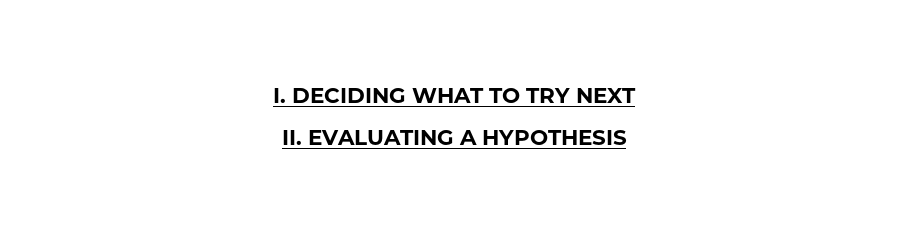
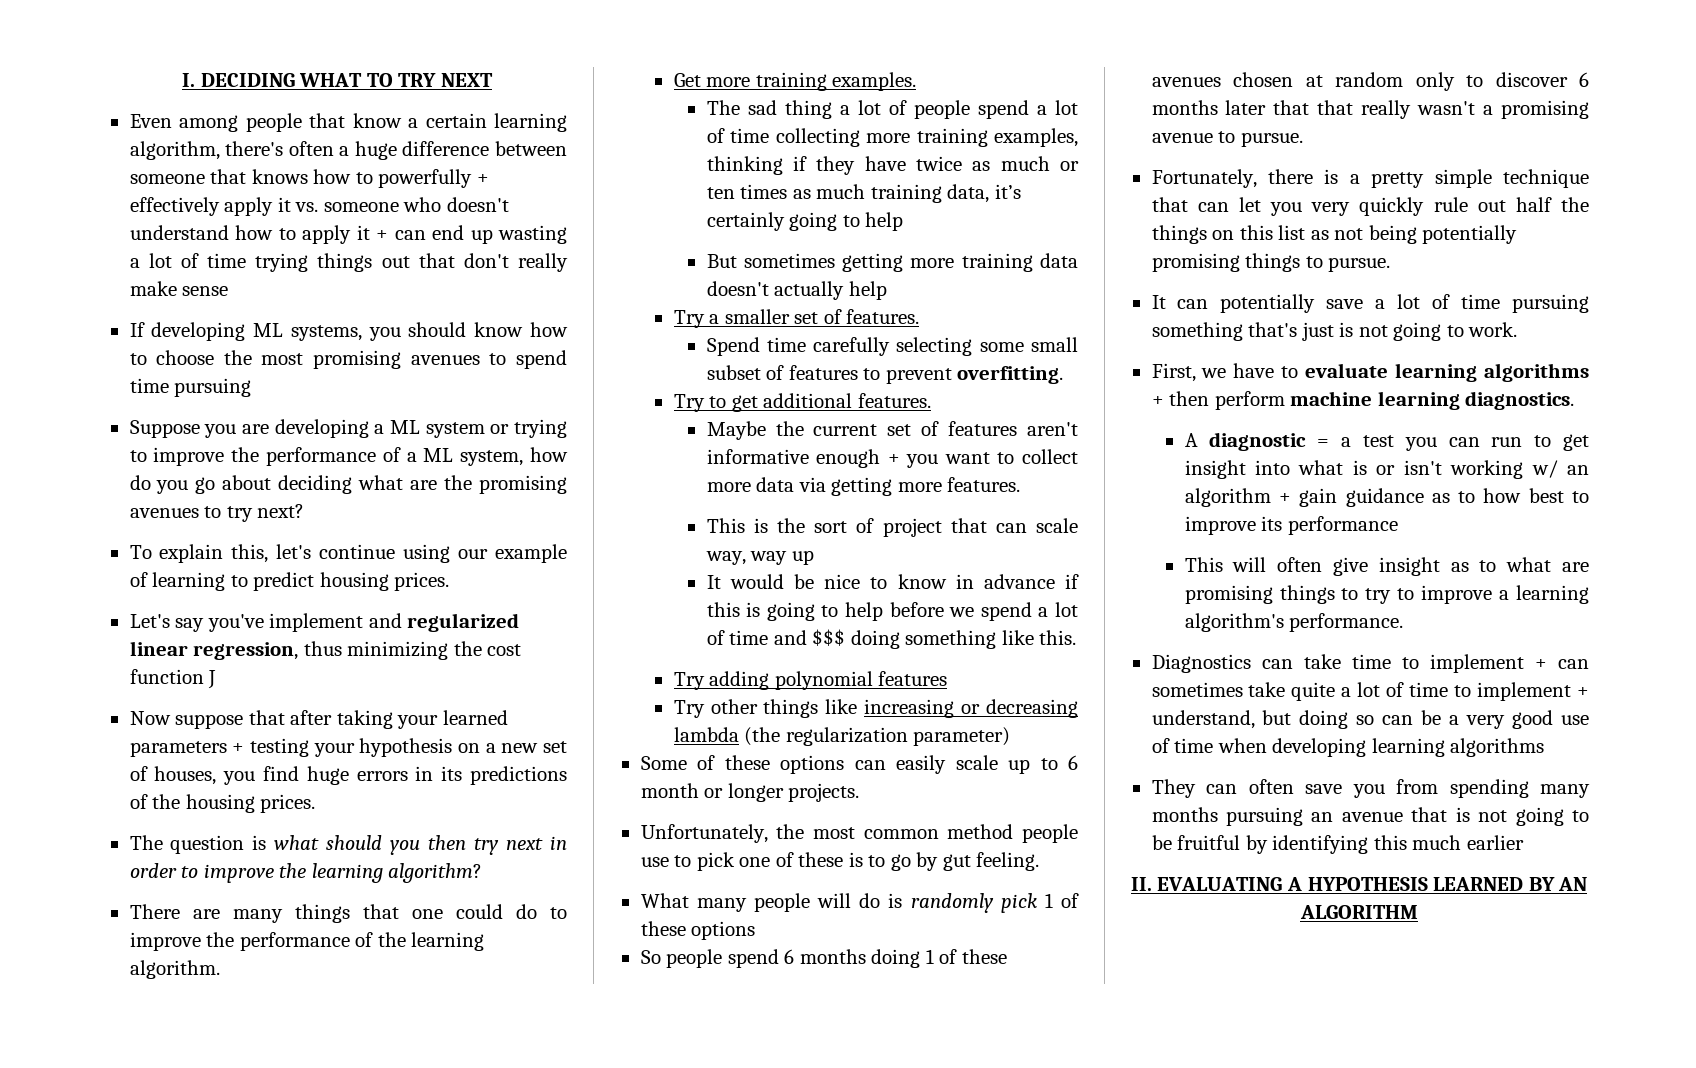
+ Even among people that know a certain learning algorithm, there's often a huge difference between someone that knows how to powerfully + effectively apply it vs. someone who doesn't understand how to apply it + can end up wasting a lot of time trying things out that don't really make sense
+ If developing ML systems, you should know how to choose the most promising avenues to spend time pursuing
+ Suppose you are developing a ML system or trying to improve the performance of a ML system, how do you go about deciding what are the promising avenues to try next?
+ To explain this, let's continue using our example of learning to predict housing prices.
+ Let's say you've implement and regularized linear regression, thus minimizing the cost function J
+ Now suppose that after taking your learned parameters + testing your hypothesis on a new set of houses, you find huge errors in its predictions of the housing prices.
+ The question is what should you then try next in order to improve the learning algorithm?
+ There are many things that one could do to improve the performance of the learning algorithm.
+ Get more training examples.
+ The sad thing a lot of people spend a lot of time collecting more training examples, thinking if they have twice as much or ten times as much training data, it’s certainly going to help
+ But sometimes getting more training data doesn't actually help
+ Try a smaller set of features.
+ Spend time carefully selecting some small subset of features to prevent overfitting.
+ Try to get additional features.
+ Maybe the current set of features aren't informative enough + you want to collect more data via getting more features.
+ This is the sort of project that can scale way, way up
+ It would be nice to know in advance if this is going to help before we spend a lot of time and $$$ doing something like this.
+ Try adding polynomial features
+ Try other things like increasing or decreasing lambda (the regularization parameter)
+ Some of these options can easily scale up to 6 month or longer projects.
+ Unfortunately, the most common method people use to pick one of these is to go by gut feeling.
+ What many people will do is randomly pick 1 of these options
+ So people spend 6 months doing 1 of these avenues chosen at random only to discover 6 months later that that really wasn't a promising avenue to pursue.
+ Fortunately, there is a pretty simple technique that can let you very quickly rule out half the things on this list as not being potentially promising things to pursue.
+ It can potentially save a lot of time pursuing something that's just is not going to work.
+ First, we have to evaluate learning algorithms + then perform machine learning diagnostics.
+ A diagnostic = a test you can run to get insight into what is or isn't working w/ an algorithm + gain guidance as to how best to improve its performance
+ This will often give insight as to what are promising things to try to improve a learning algorithm's performance.
+ Diagnostics can take time to implement + can sometimes take quite a lot of time to implement + understand, but doing so can be a very good use of time when developing learning algorithms
+ They can often save you from spending many months pursuing an avenue that is not going to be fruitful by identifying this much earlier
- II. EVALUATING A HYPOTHESIS
+ II. EVALUATING A HYPOTHESIS LEARNED BY AN ALGORITHM

